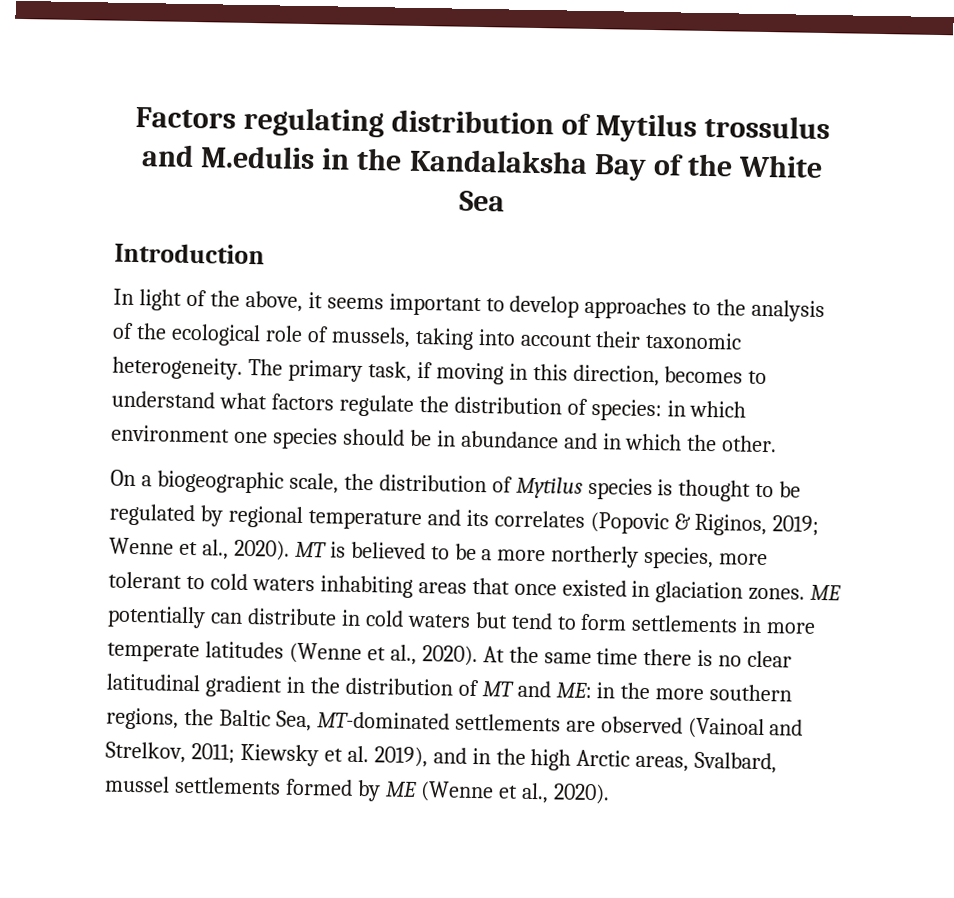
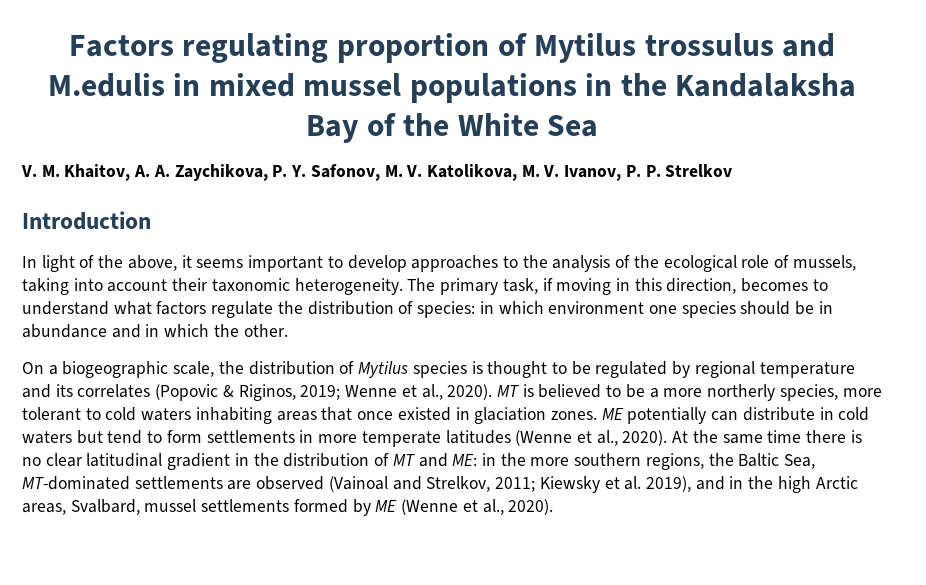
- Factors regulating distribution of Mytilus trossulus and M.edulis in the Kandalaksha Bay of the White Sea
+ Factors regulating proportion of Mytilus trossulus and M.edulis in mixed mussel populations in the Kandalaksha Bay of the White Sea
+ V. M. Khaitov, A. A. Zaychikova, P. Y. Safonov, M. V. Katolikova, M. V. Ivanov, P. P. Strelkov

